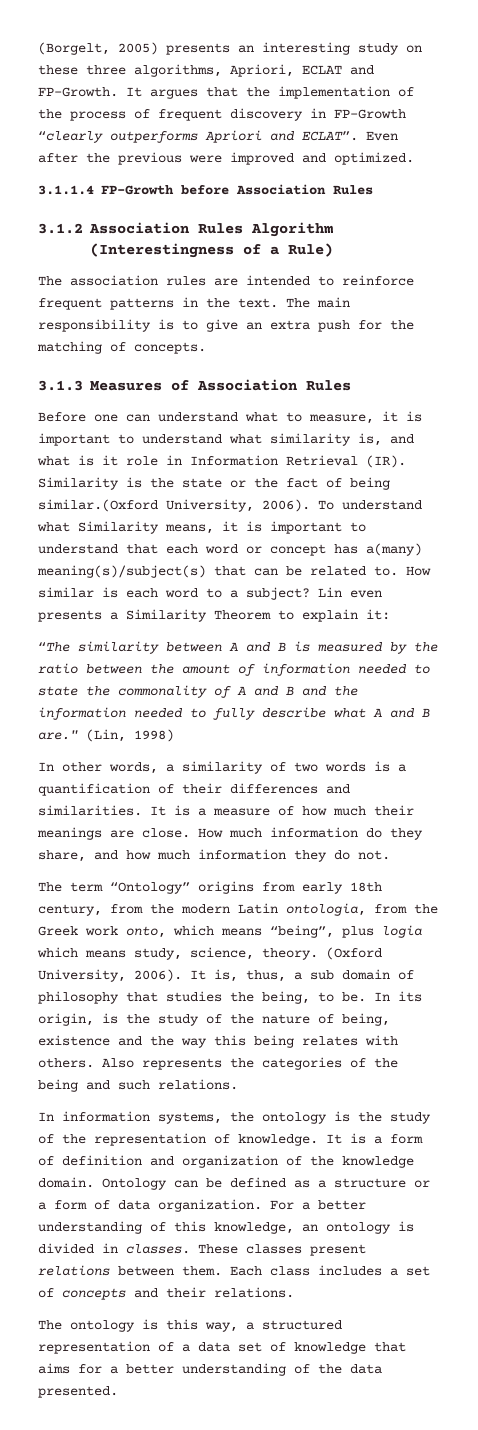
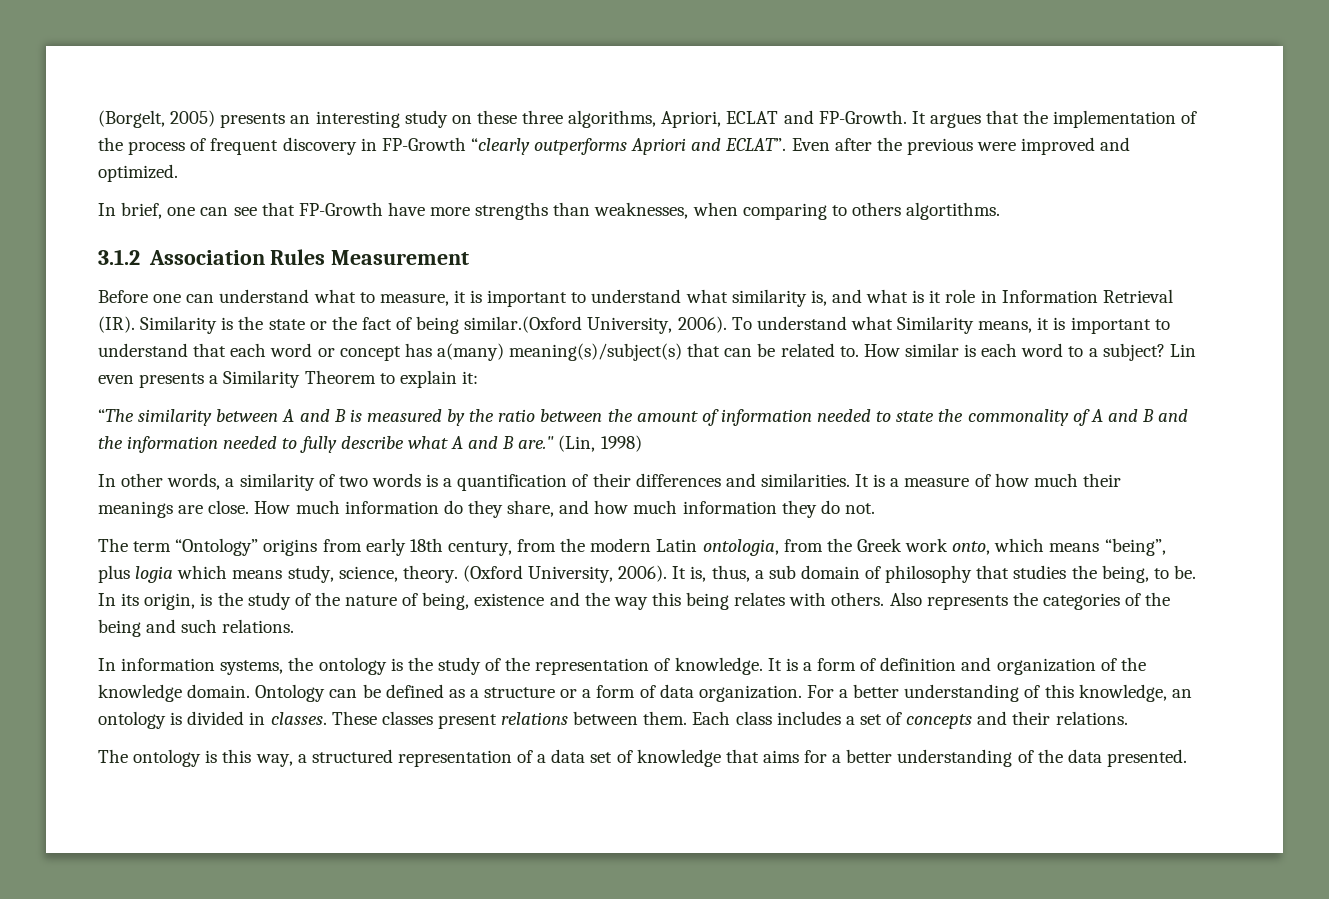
- 3.1.1.4 FP-Growth before Association Rules
- 3.1.2 Association Rules Algorithm (Interestingness of a Rule)
- The association rules are intended to reinforce frequent patterns in the text. The main responsibility is to give an extra push for the matching of concepts.
- 3.1.3 Measures of Association Rules
+ In brief, one can see that FP-Growth have more strengths than weaknesses, when comparing to others algortithms.
+ 3.1.2 Association Rules Measurement

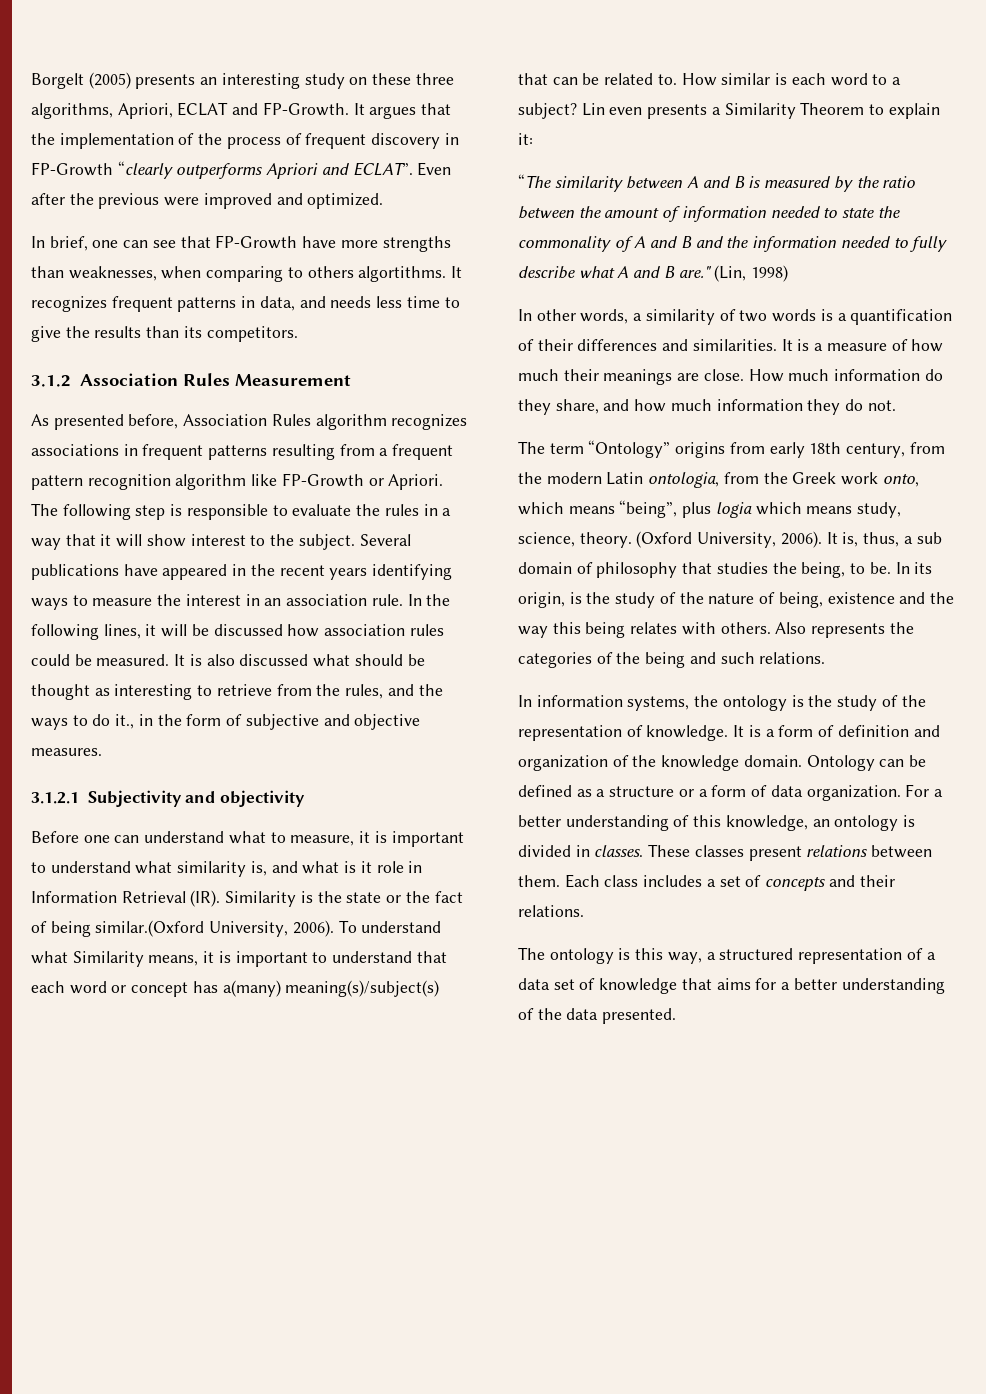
- (Borgelt, 2005) presents an interesting study on these three algorithms, Apriori, ECLAT and FP-Growth.
+ Borgelt (2005) presents an interesting study on these three algorithms, Apriori, ECLAT and FP-Growth.
- In brief, one can see that FP-Growth have more strengths than weaknesses, when comparing to others algortithms.
+ In brief, one can see that FP-Growth have more strengths than weaknesses, when comparing to others algortithms. It recognizes frequent patterns in data, and needs less time to give the results than its competitors.
  3.1.2 Association Rules Measurement
+ As presented before, Association Rules algorithm recognizes associations in frequent patterns resulting from a frequent pattern recognition algorithm like FP-Growth or Apriori. The following step is responsible to evaluate the rules in a way that it will show interest to the subject. Several publications have appeared in the recent years identifying ways to measure the interest in an association rule. In the following lines, it will be discussed how association rules could be measured. It is also discussed what should be thought as interesting to retrieve from the rules, and the ways to do it., in the form of subjective and objective measures.
+ 3.1.2.1 Subjectivity and objectivity

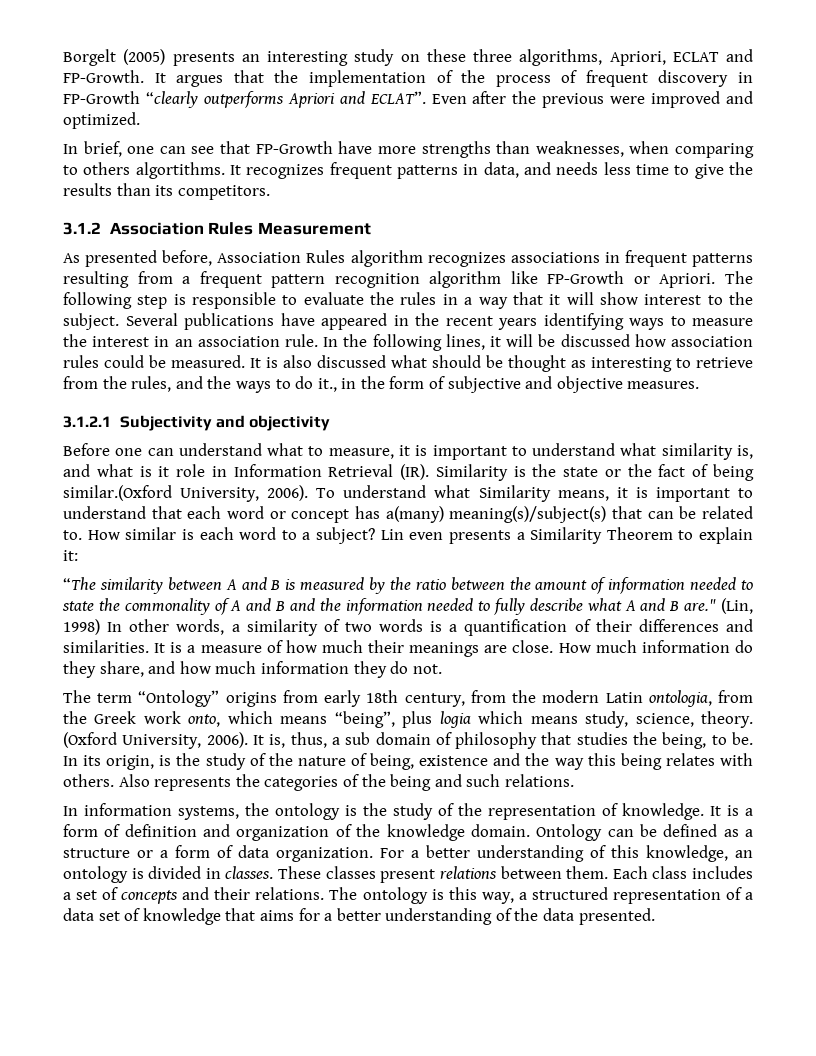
- (Lin, 1998)
- In other words, a similarity of two words is a quantification of their differences and similarities.
+ (Lin, 1998) In other words, a similarity of two words is a quantification of their differences and similarities.
- Each class includes a set of concepts and their relations.
- The ontology is this way, a structured representation of a data set of knowledge that aims for a better understanding of the data presented.
+ Each class includes a set of concepts and their relations. The ontology is this way, a structured representation of a data set of knowledge that aims for a better understanding of the data presented.

